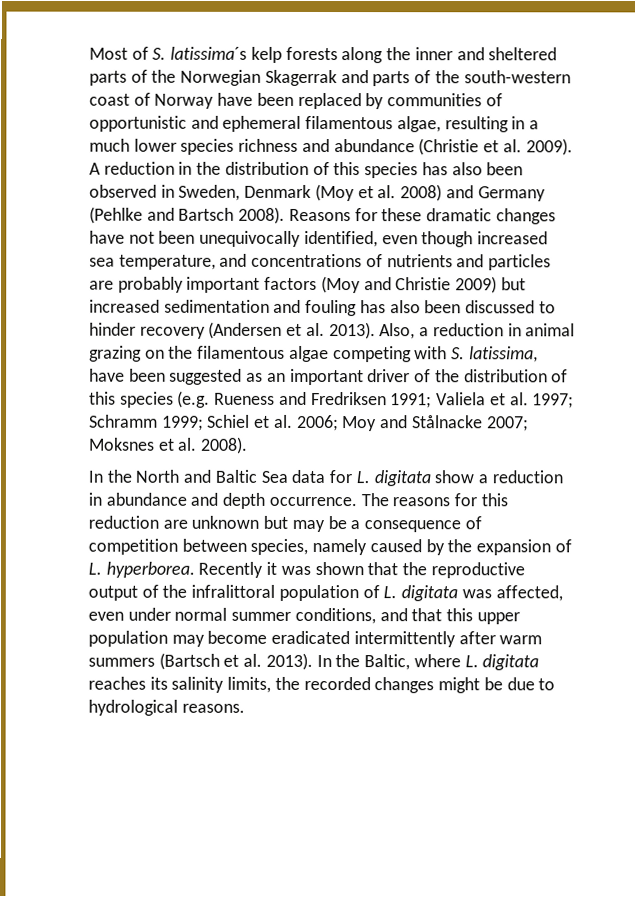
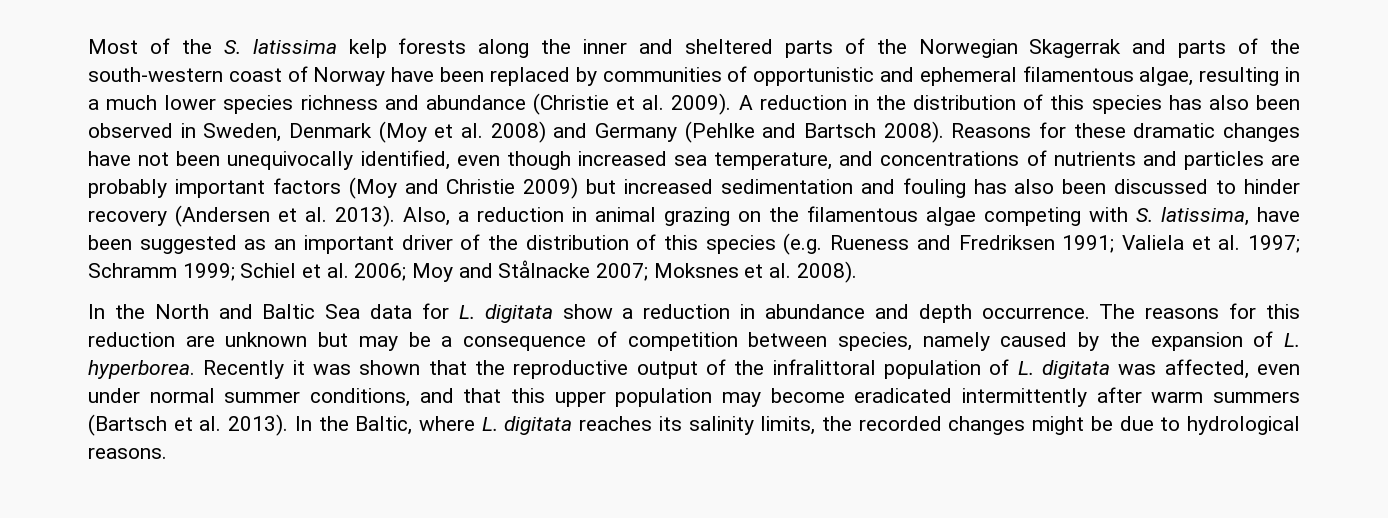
- Most of S. latissima´s kelp forests along the inner and sheltered parts of the Norwegian Skagerrak and parts of the south-western coast of Norway have been replaced by communities of opportunistic and ephemeral filamentous algae, resulting in a much lower species richness and abundance (Christie et al. 2009).
+ Most of the S. latissima kelp forests along the inner and sheltered parts of the Norwegian Skagerrak and parts of the south-western coast of Norway have been replaced by communities of opportunistic and ephemeral filamentous algae, resulting in a much lower species richness and abundance (Christie et al. 2009).

